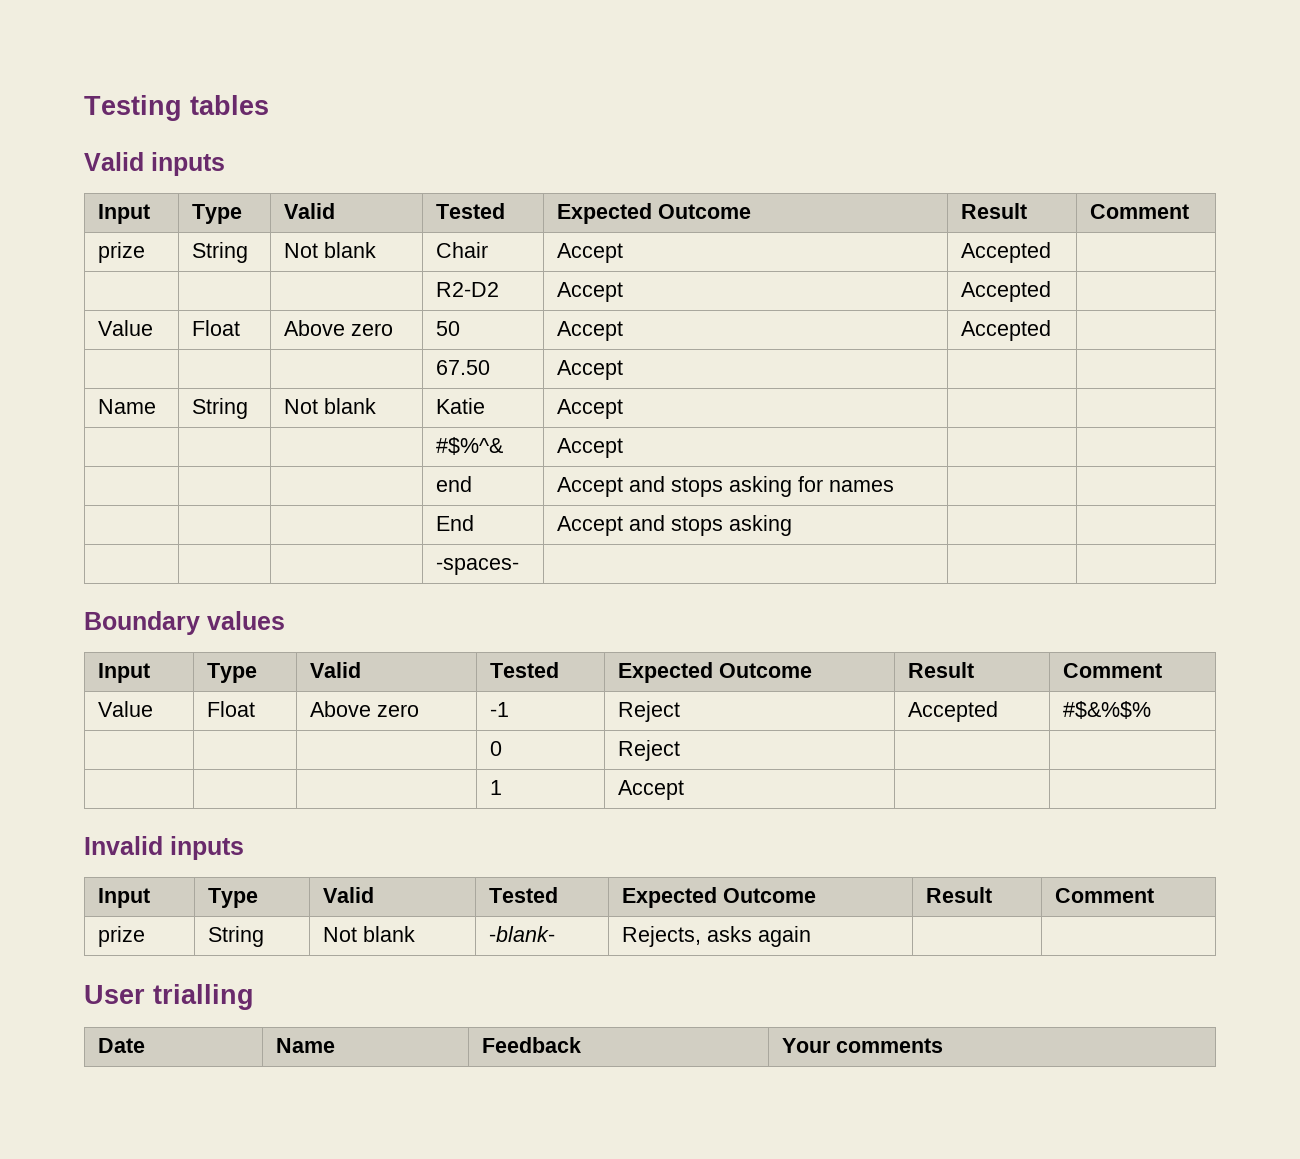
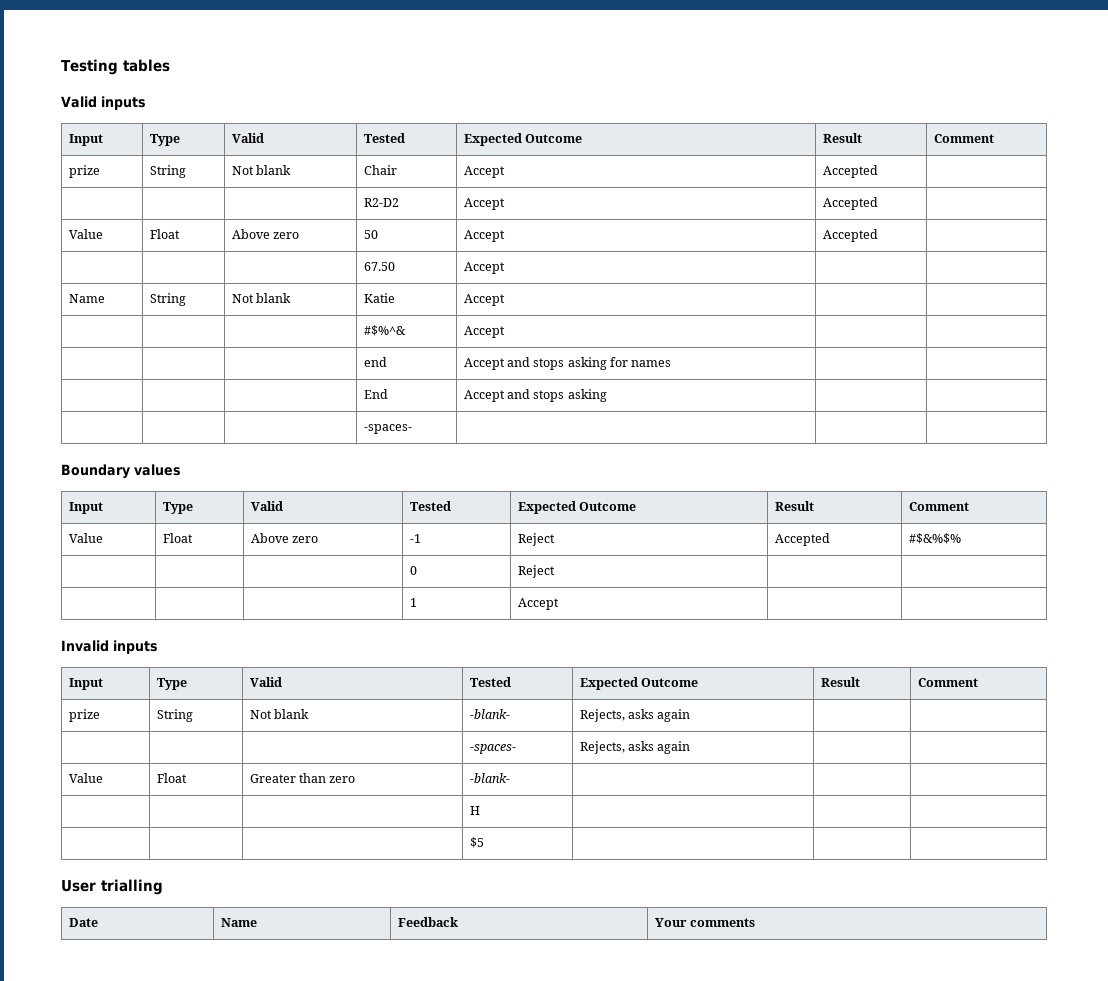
+ | | | -spaces- | Rejects, asks again | |
+ Value | Float | Greater than zero | -blank- | | |
+ | | | H | | |
+ | | | $5 | | |

